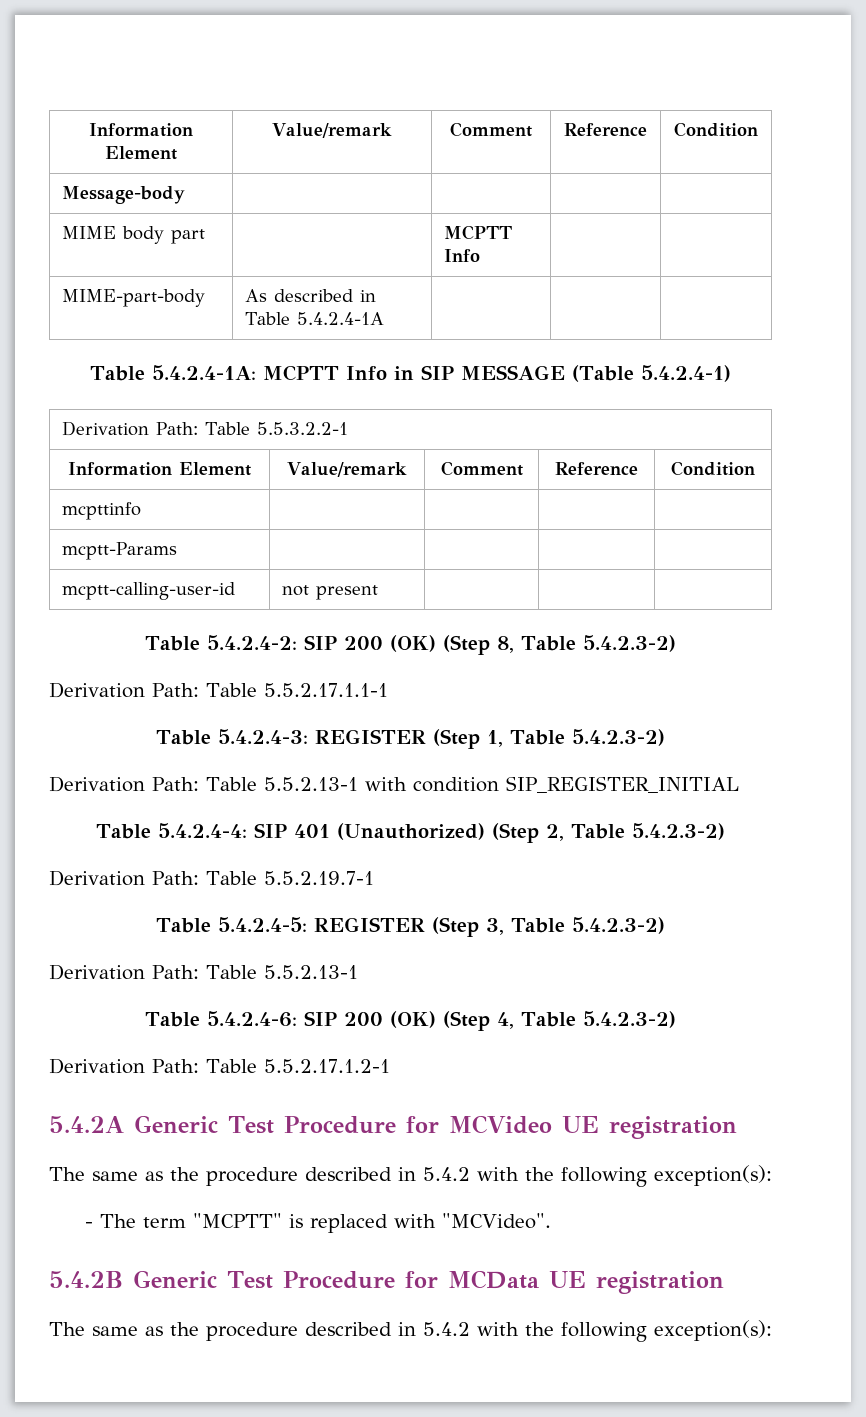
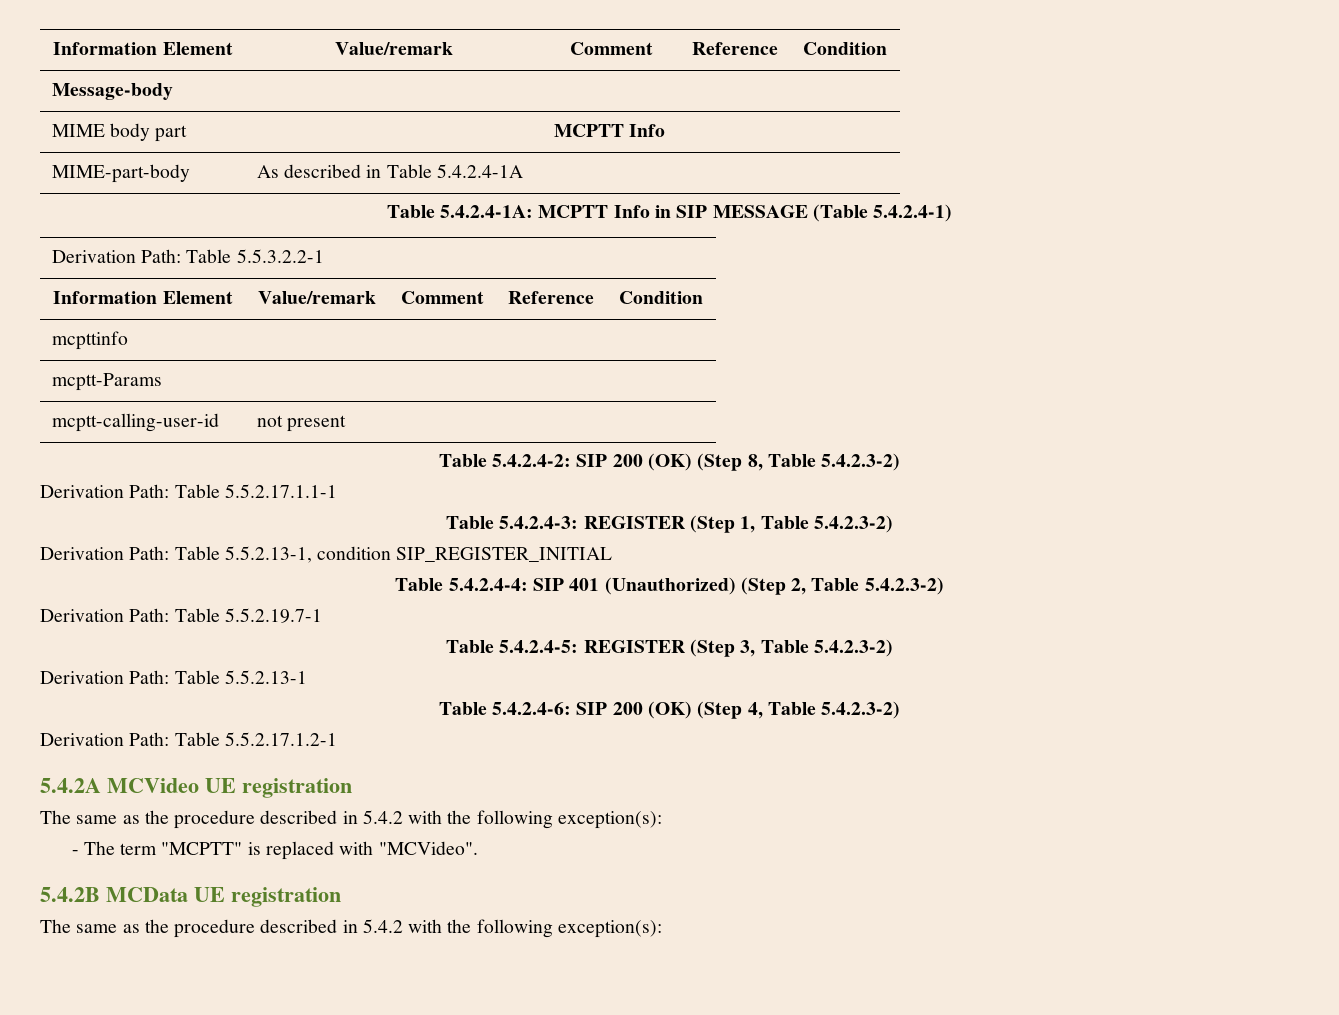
- Derivation Path: Table 5.5.2.13-1 with condition SIP_REGISTER_INITIAL
+ Derivation Path: Table 5.5.2.13-1, condition SIP_REGISTER_INITIAL
- 5.4.2A Generic Test Procedure for MCVideo UE registration
+ 5.4.2A MCVideo UE registration
- 5.4.2B Generic Test Procedure for MCData UE registration
+ 5.4.2B MCData UE registration

